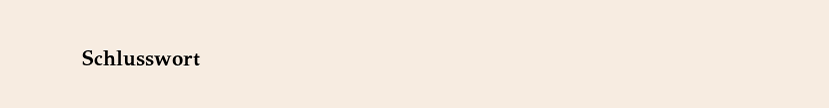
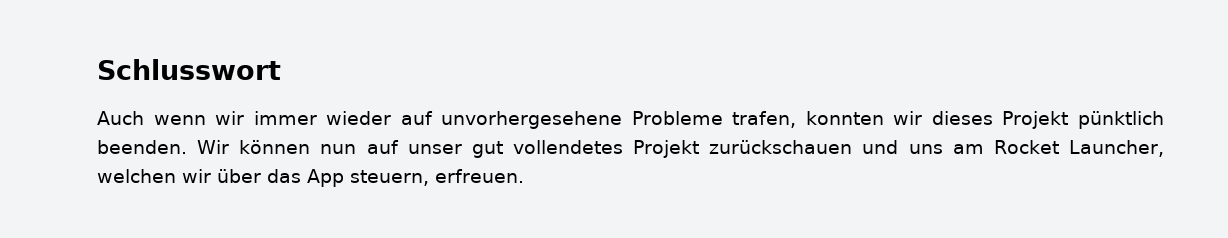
+ Auch wenn wir immer wieder auf unvorhergesehene Probleme trafen, konnten wir dieses Projekt pünktlich beenden. Wir können nun auf unser gut vollendetes Projekt zurückschauen und uns am Rocket Launcher, welchen wir über das App steuern, erfreuen.

